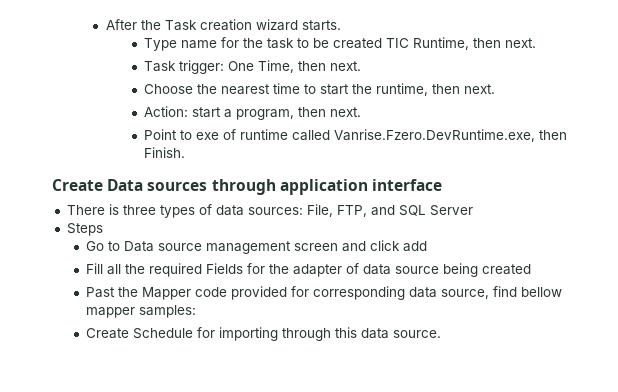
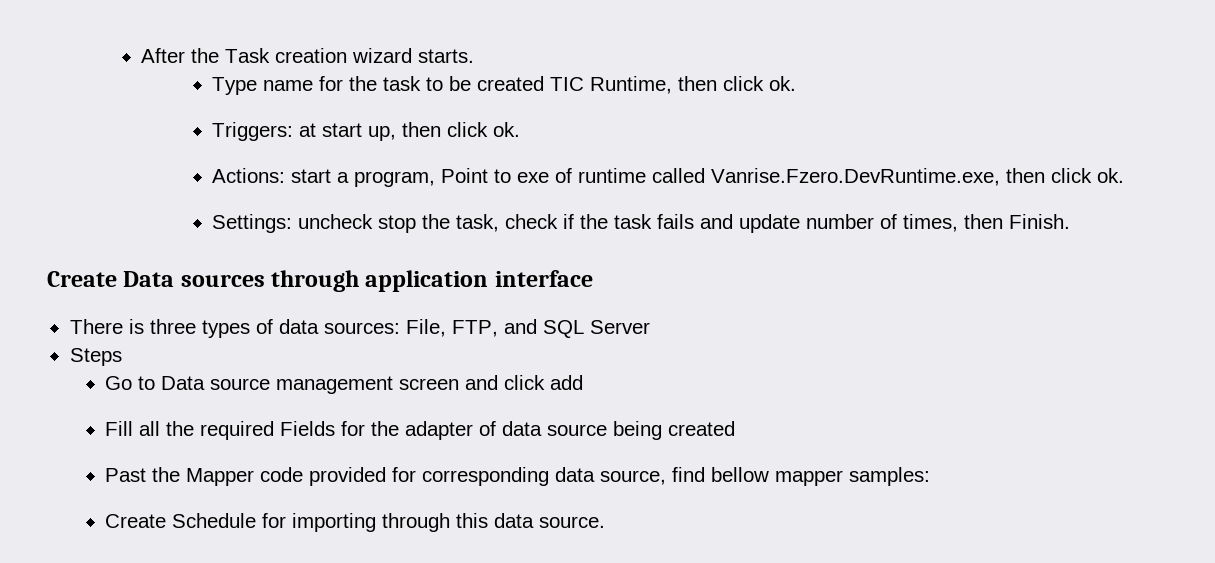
- Type name for the task to be created TIC Runtime, then next.
- Task trigger: One Time, then next.
- Choose the nearest time to start the runtime, then next.
- Action: start a program, then next.
- Point to exe of runtime called Vanrise.Fzero.DevRuntime.exe, then Finish.
+ Type name for the task to be created TIC Runtime, then click ok.
+ Triggers: at start up, then click ok.
+ Actions: start a program, Point to exe of runtime called Vanrise.Fzero.DevRuntime.exe, then click ok.
+ Settings: uncheck stop the task, check if the task fails and update number of times, then Finish.

